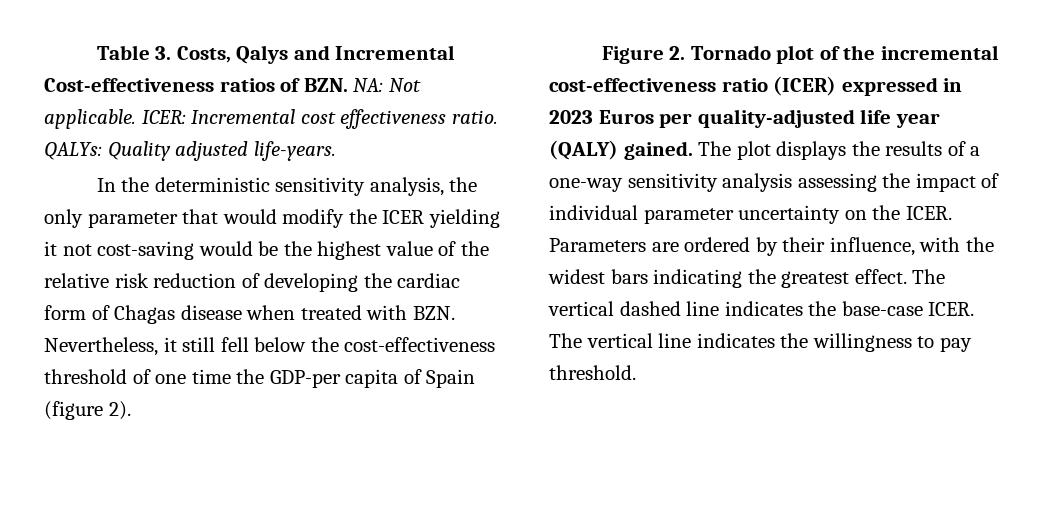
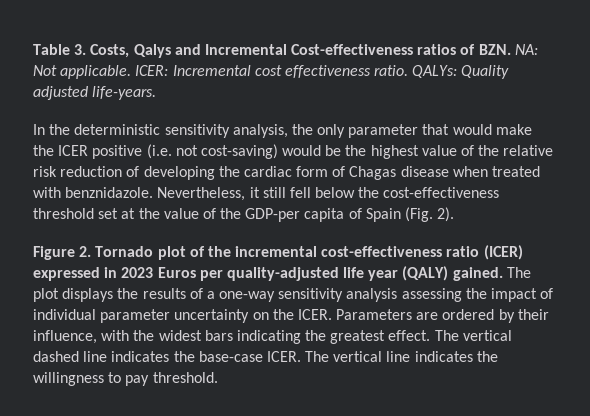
- In the deterministic sensitivity analysis, the only parameter that would modify the ICER yielding it not cost-saving would be the highest value of the relative risk reduction of developing the cardiac form of Chagas disease when treated with BZN. Nevertheless, it still fell below the cost-effectiveness threshold of one time the GDP-per capita of Spain (figure 2).
+ In the deterministic sensitivity analysis, the only parameter that would make the ICER positive (i.e. not cost-saving) would be the highest value of the relative risk reduction of developing the cardiac form of Chagas disease when treated with benznidazole. Nevertheless, it still fell below the cost-effectiveness threshold set at the value of the GDP-per capita of Spain (Fig. 2).

